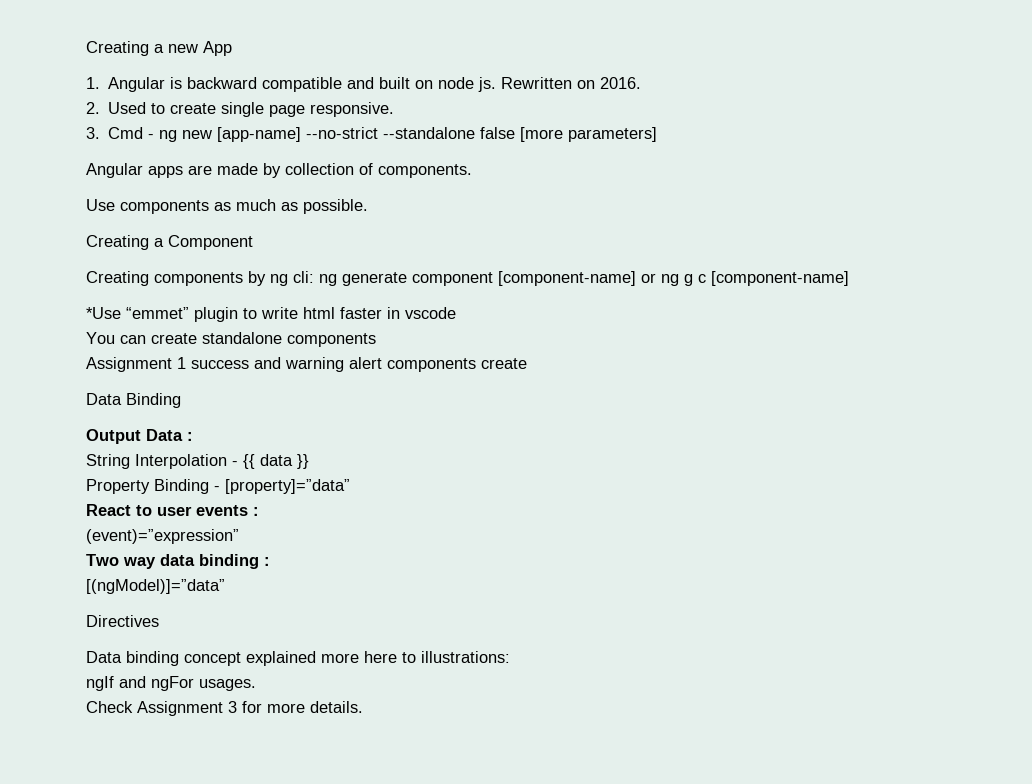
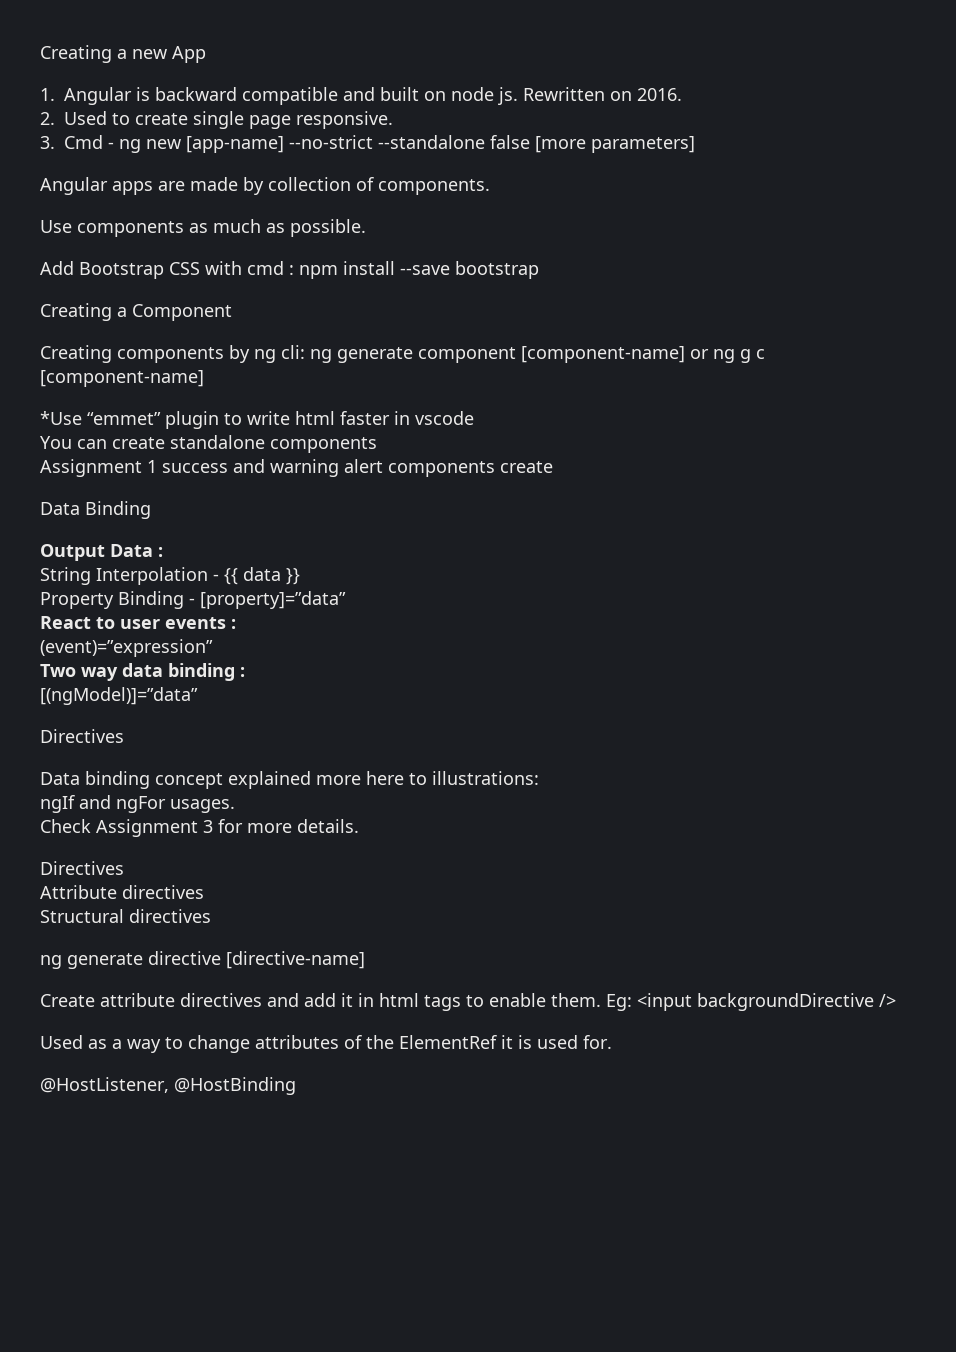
+ Add Bootstrap CSS with cmd : npm install --save bootstrap
  Check Assignment 3 for more details.
+ Directives
+ Attribute directives
+ Structural directives
+ ng generate directive [directive-name]
+ Create attribute directives and add it in html tags to enable them. Eg: <input backgroundDirective />
+ Used as a way to change attributes of the ElementRef it is used for.
+ @HostListener, @HostBinding

